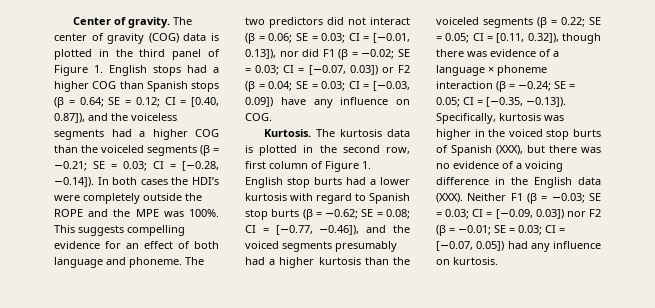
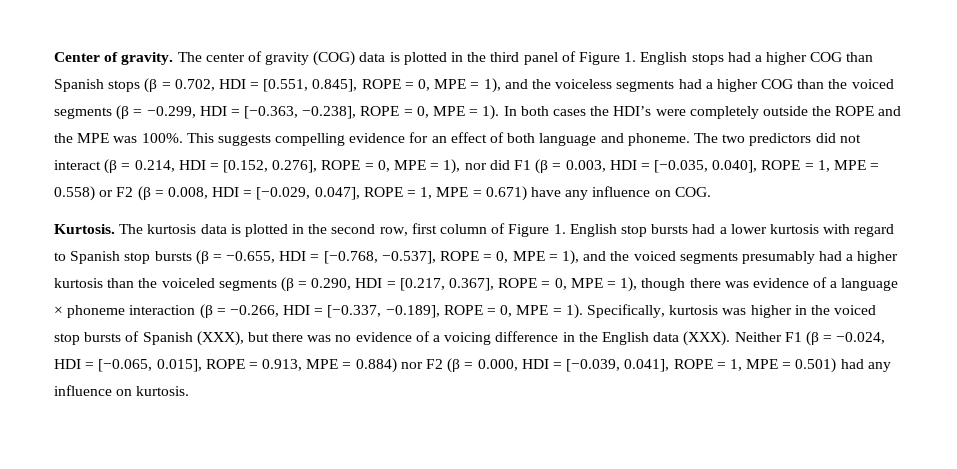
- The center of gravity (COG) data is plotted in the third panel of Figure 1. English stops had a higher COG than Spanish stops (β = 0.64; SE = 0.12; CI = [0.40, 0.87]), and the voiceless segments had a higher COG than the voiceled segments (β = −0.21; SE = 0.03; CI = [−0.28, −0.14]). In both cases the HDI’s were completely outside the ROPE and the MPE was 100%.
+ The center of gravity (COG) data is plotted in the third panel of Figure 1. English stops had a higher COG than Spanish stops (β = 0.702, HDI = [0.551, 0.845], ROPE = 0, MPE = 1), and the voiceless segments had a higher COG than the voiced segments (β = −0.299, HDI = [−0.363, −0.238], ROPE = 0, MPE = 1). In both cases the HDI’s were completely outside the ROPE and the MPE was 100%.
- The two predictors did not interact (β = 0.06; SE = 0.03; CI = [−0.01, 0.13]), nor did F1 (β = −0.02; SE = 0.03; CI = [−0.07, 0.03]) or F2 (β = 0.04; SE = 0.03; CI = [−0.03, 0.09]) have any influence on COG.
+ The two predictors did not interact (β = 0.214, HDI = [0.152, 0.276], ROPE = 0, MPE = 1), nor did F1 (β = 0.003, HDI = [−0.035, 0.040], ROPE = 1, MPE = 0.558) or F2 (β = 0.008, HDI = [−0.029, 0.047], ROPE = 1, MPE = 0.671) have any influence on COG.
- The kurtosis data is plotted in the second row, first column of Figure 1. English stop burts had a lower kurtosis with regard to Spanish stop burts (β = −0.62; SE = 0.08; CI = [−0.77, −0.46]), and the voiced segments presumably had a higher kurtosis than the voiceled segments (β = 0.22; SE = 0.05; CI = [0.11, 0.32]), though there was evidence of a language × phoneme interaction (β = −0.24; SE = 0.05; CI = [−0.35, −0.13]). Specifically, kurtosis was higher in the voiced stop burts of Spanish (XXX), but there was no evidence of a voicing difference in the English data (XXX).
+ The kurtosis data is plotted in the second row, first column of Figure 1. English stop bursts had a lower kurtosis with regard to Spanish stop bursts (β = −0.655, HDI = [−0.768, −0.537], ROPE = 0, MPE = 1), and the voiced segments presumably had a higher kurtosis than the voiceled segments (β = 0.290, HDI = [0.217, 0.367], ROPE = 0, MPE = 1), though there was evidence of a language × phoneme interaction (β = −0.266, HDI = [−0.337, −0.189], ROPE = 0, MPE = 1). Specifically, kurtosis was higher in the voiced stop bursts of Spanish (XXX), but there was no evidence of a voicing difference in the English data (XXX).
- Neither F1 (β = −0.03; SE = 0.03; CI = [−0.09, 0.03]) nor F2 (β = −0.01; SE = 0.03; CI = [−0.07, 0.05]) had any influence on kurtosis.
+ Neither F1 (β = −0.024, HDI = [−0.065, 0.015], ROPE = 0.913, MPE = 0.884) nor F2 (β = 0.000, HDI = [−0.039, 0.041], ROPE = 1, MPE = 0.501) had any influence on kurtosis.

